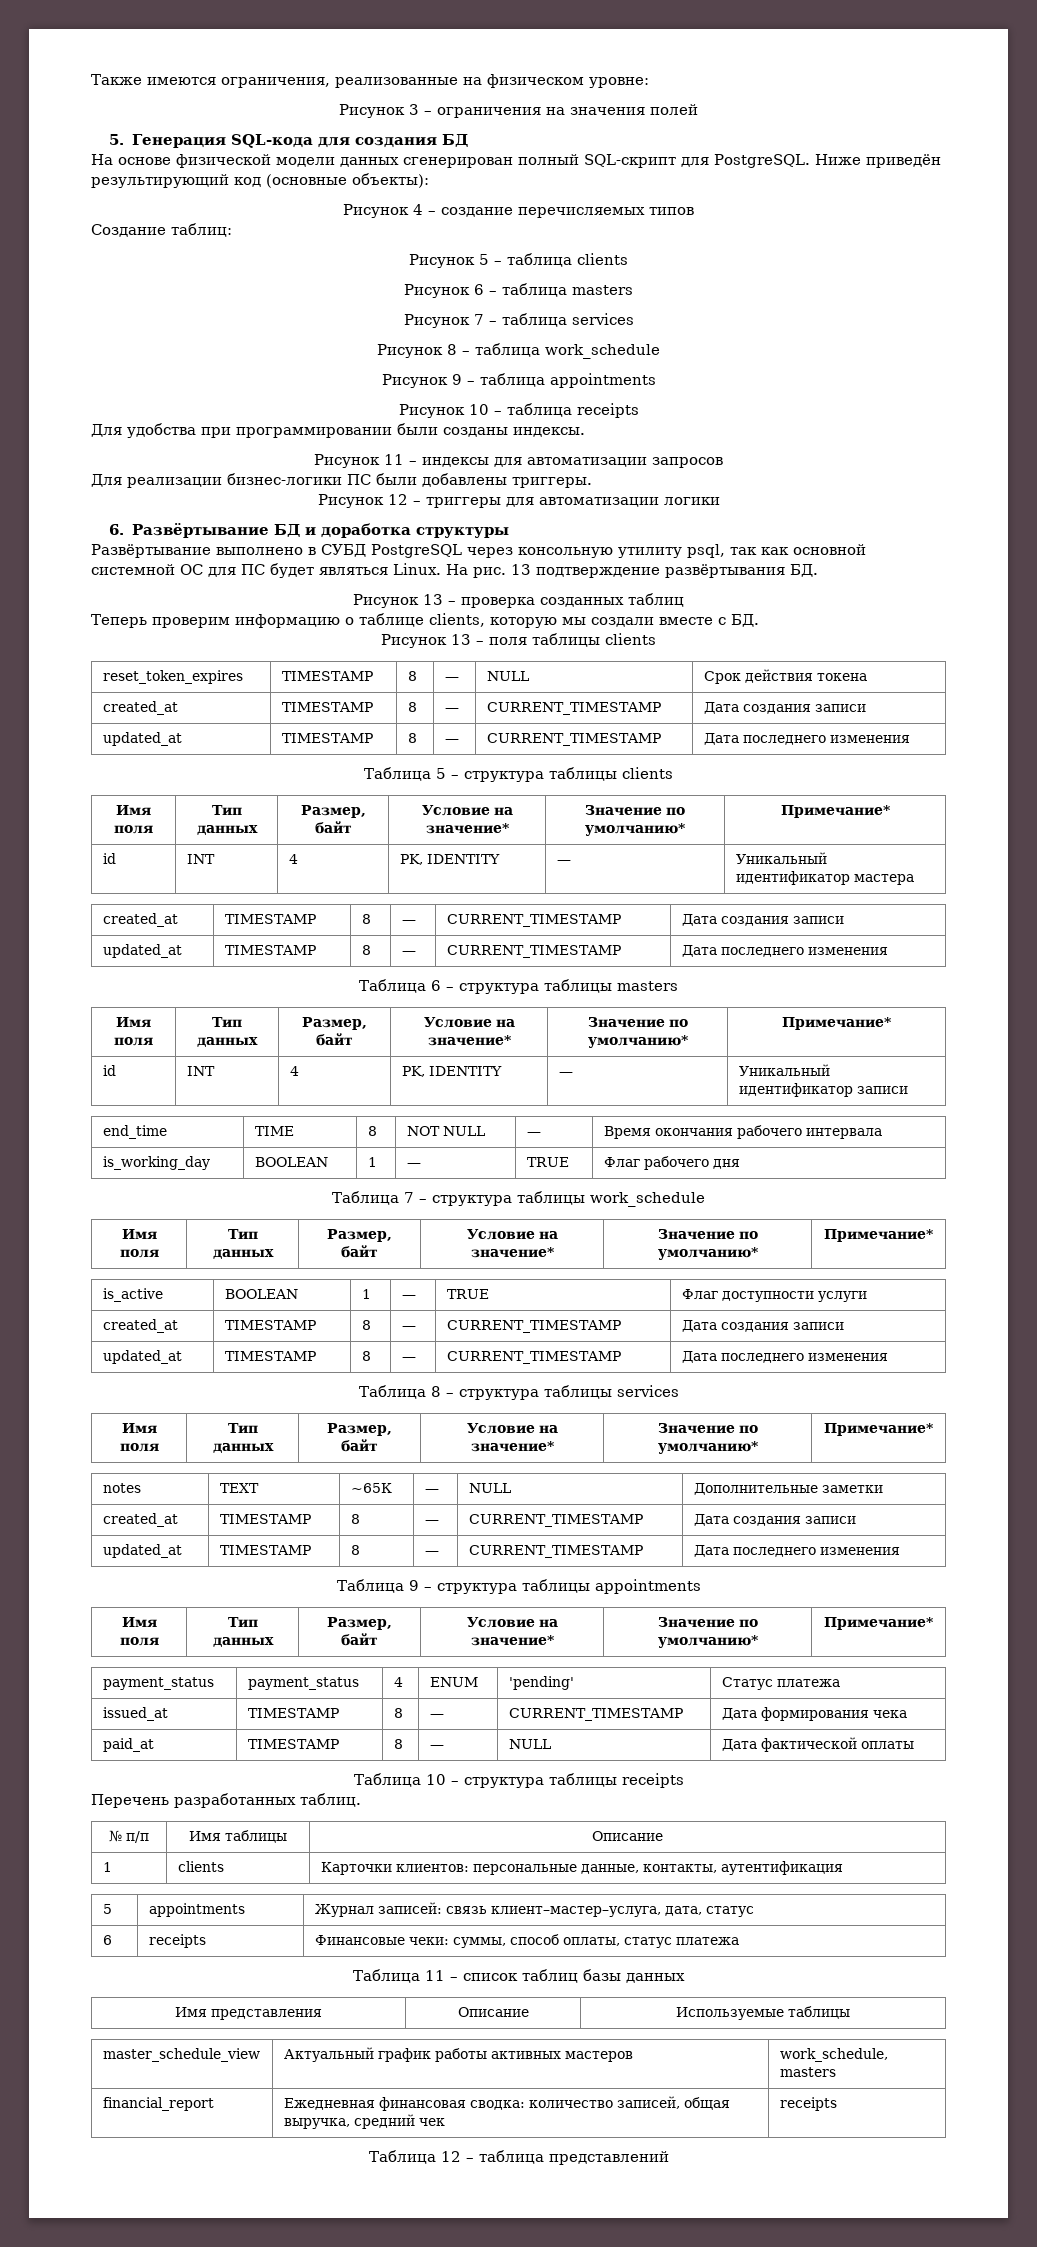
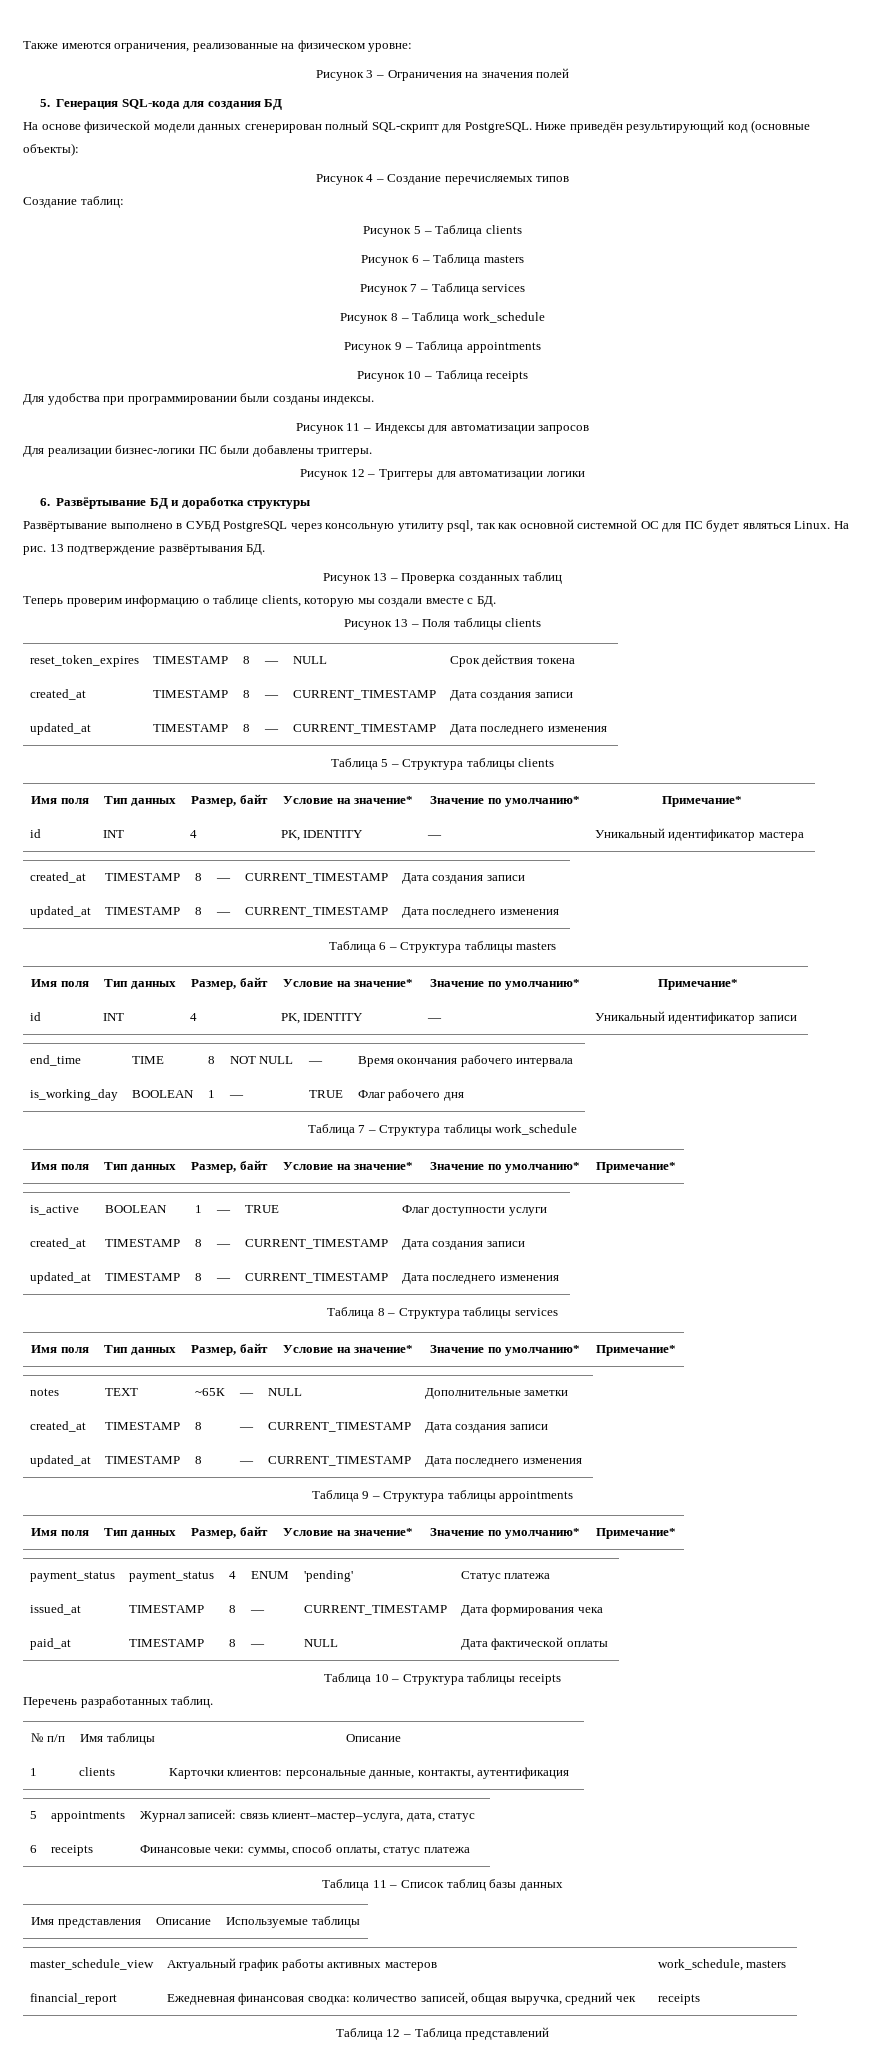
- Рисунок 3 – ограничения на значения полей
+ Рисунок 3 – Ограничения на значения полей
- Рисунок 4 – создание перечисляемых типов
+ Рисунок 4 – Создание перечисляемых типов
- Рисунок 5 – таблица clients
+ Рисунок 5 – Таблица clients
- Рисунок 6 – таблица masters
+ Рисунок 6 – Таблица masters
- Рисунок 7 – таблица services
+ Рисунок 7 – Таблица services
- Рисунок 8 – таблица work_schedule
+ Рисунок 8 – Таблица work_schedule
- Рисунок 9 – таблица appointments
+ Рисунок 9 – Таблица appointments
- Рисунок 10 – таблица receipts
+ Рисунок 10 – Таблица receipts
- Рисунок 11 – индексы для автоматизации запросов
+ Рисунок 11 – Индексы для автоматизации запросов
- Рисунок 12 – триггеры для автоматизации логики
+ Рисунок 12 – Триггеры для автоматизации логики
- Рисунок 13 – проверка созданных таблиц
+ Рисунок 13 – Проверка созданных таблиц
- Рисунок 13 – поля таблицы clients
+ Рисунок 13 – Поля таблицы clients
- Таблица 5 – структура таблицы clients
+ Таблица 5 – Структура таблицы clients
- Таблица 6 – структура таблицы masters
+ Таблица 6 – Структура таблицы masters
- Таблица 7 – структура таблицы work_schedule
+ Таблица 7 – Структура таблицы work_schedule
- Таблица 8 – структура таблицы services
+ Таблица 8 – Структура таблицы services
- Таблица 9 – структура таблицы appointments
+ Таблица 9 – Структура таблицы appointments
- Таблица 10 – структура таблицы receipts
+ Таблица 10 – Структура таблицы receipts
- Таблица 11 – список таблиц базы данных
+ Таблица 11 – Список таблиц базы данных
- Таблица 12 – таблица представлений
+ Таблица 12 – Таблица представлений

